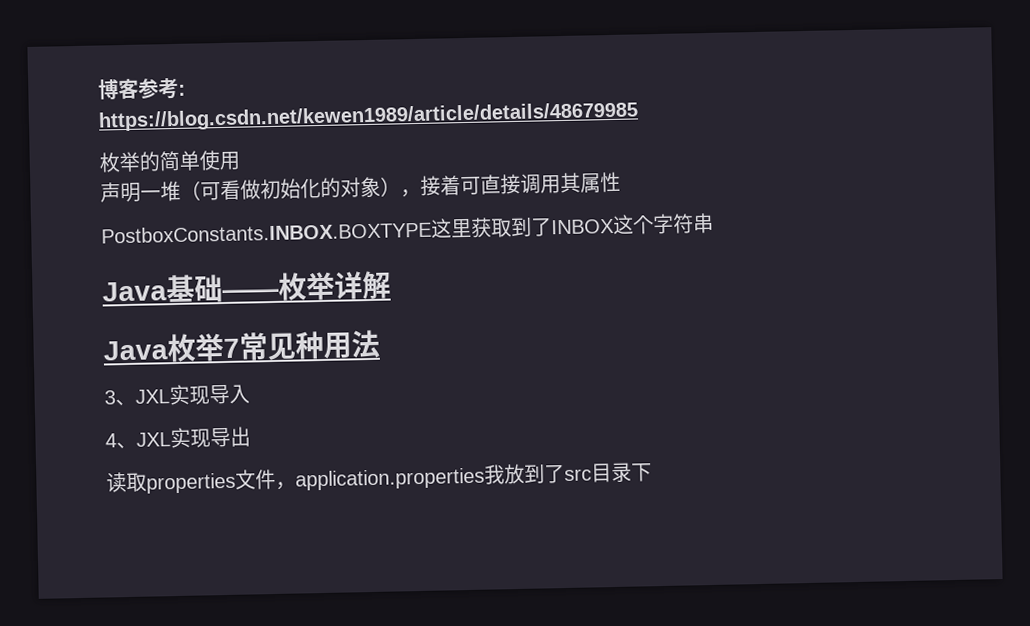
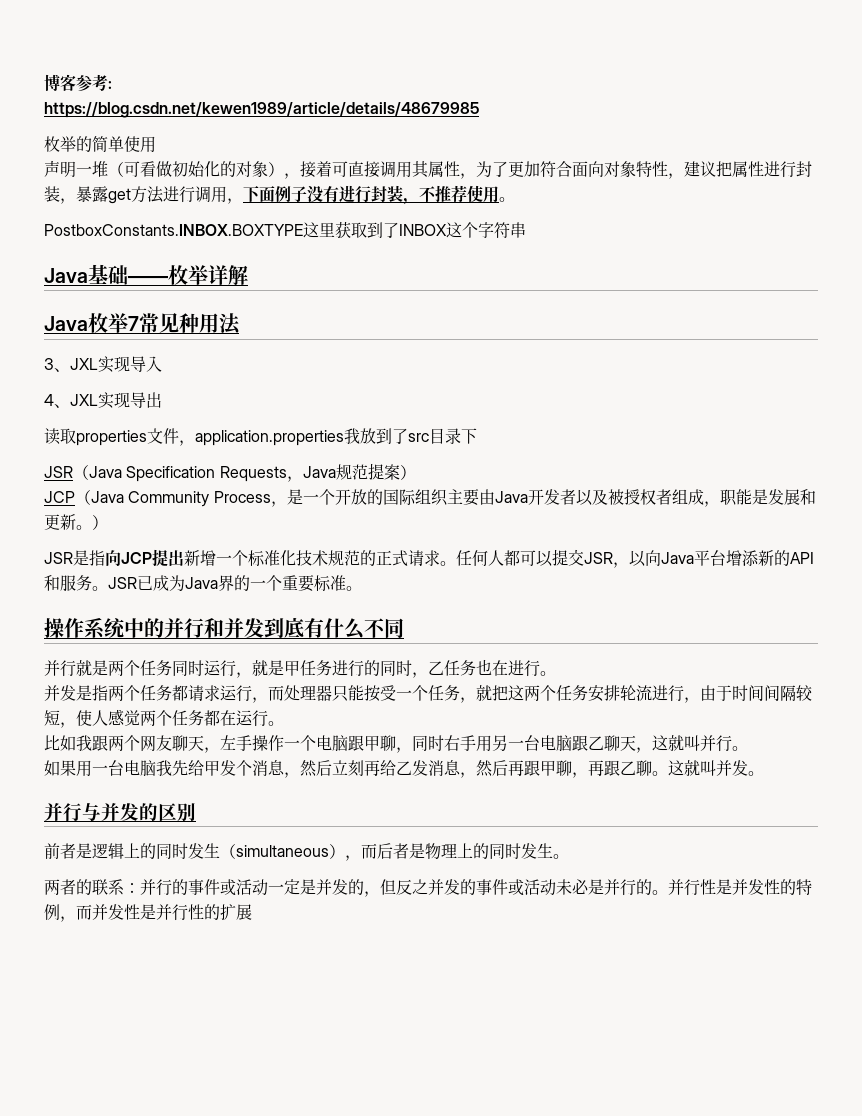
- 声明一堆（可看做初始化的对象），接着可直接调用其属性
+ 声明一堆（可看做初始化的对象），接着可直接调用其属性，为了更加符合面向对象特性，建议把属性进行封装，暴露get方法进行调用，下面例子没有进行封装，不推荐使用。
+ JSR（Java Specification Requests，Java规范提案）
+ JCP（Java Community Process，是一个开放的国际组织主要由Java开发者以及被授权者组成，职能是发展和更新。）
+ JSR是指向JCP提出新增一个标准化技术规范的正式请求。任何人都可以提交JSR，以向Java平台增添新的API和服务。JSR已成为Java界的一个重要标准。
+ 操作系统中的并行和并发到底有什么不同
+ 并行就是两个任务同时运行，就是甲任务进行的同时，乙任务也在进行。
+ 并发是指两个任务都请求运行，而处理器只能按受一个任务，就把这两个任务安排轮流进行，由于时间间隔较短，使人感觉两个任务都在运行。
+ 比如我跟两个网友聊天，左手操作一个电脑跟甲聊，同时右手用另一台电脑跟乙聊天，这就叫并行。
+ 如果用一台电脑我先给甲发个消息，然后立刻再给乙发消息，然后再跟甲聊，再跟乙聊。这就叫并发。
+ 并行与并发的区别
+ 前者是逻辑上的同时发生（simultaneous），而后者是物理上的同时发生。
+ 两者的联系：并行的事件或活动一定是并发的，但反之并发的事件或活动未必是并行的。并行性是并发性的特例，而并发性是并行性的扩展

